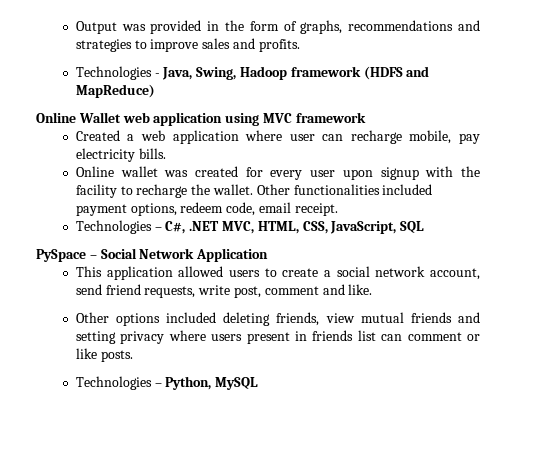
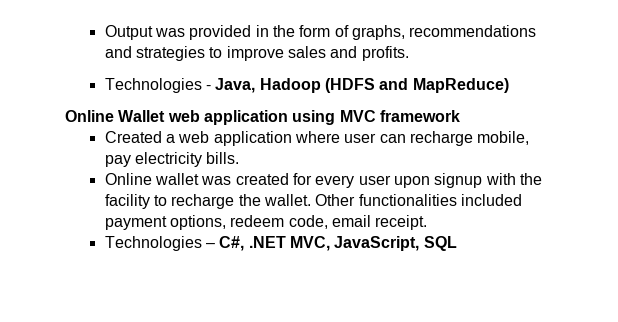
- Technologies - Java, Swing, Hadoop framework (HDFS and MapReduce)
+ Technologies - Java, Hadoop (HDFS and MapReduce)
- Technologies – C#, .NET MVC, HTML, CSS, JavaScript, SQL
+ Technologies – C#, .NET MVC, JavaScript, SQL
- PySpace – Social Network Application
- This application allowed users to create a social network account, send friend requests, write post, comment and like.
- Other options included deleting friends, view mutual friends and setting privacy where users present in friends list can comment or like posts.
- Technologies – Python, MySQL

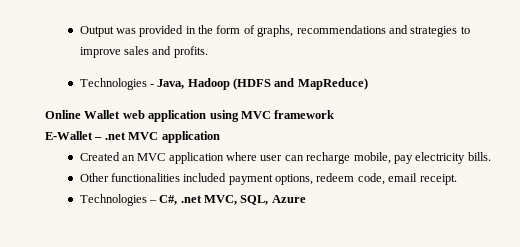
+ E-Wallet – .net MVC application
- Created a web application where user can recharge mobile, pay electricity bills.
+ Created an MVC application where user can recharge mobile, pay electricity bills.
- Online wallet was created for every user upon signup with the facility to recharge the wallet.
- Technologies – C#, .NET MVC, JavaScript, SQL
+ Technologies – C#, .net MVC, SQL, Azure

